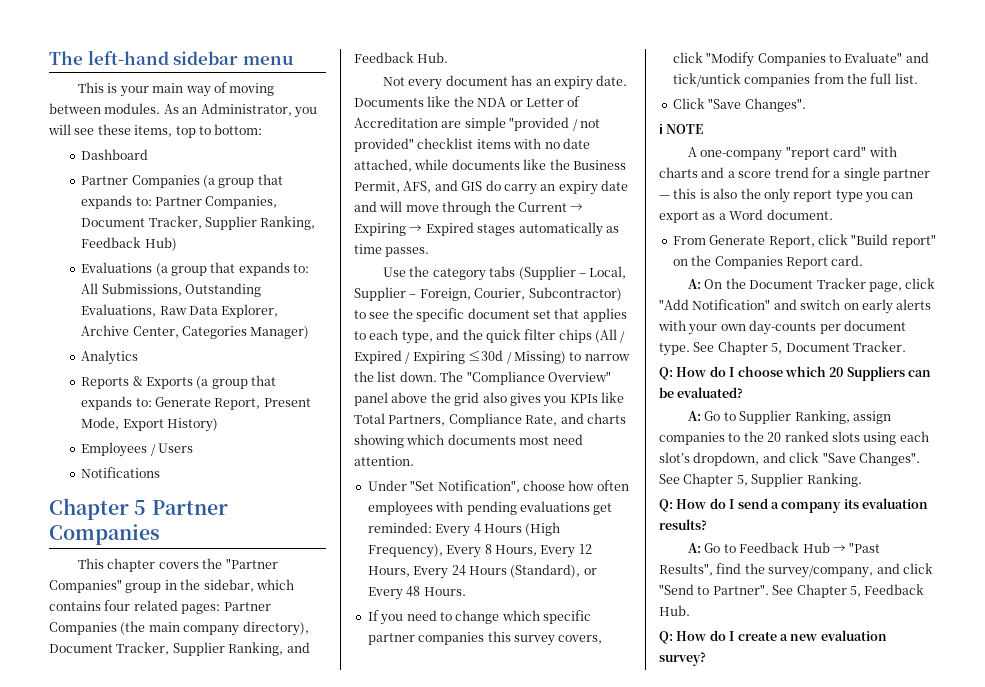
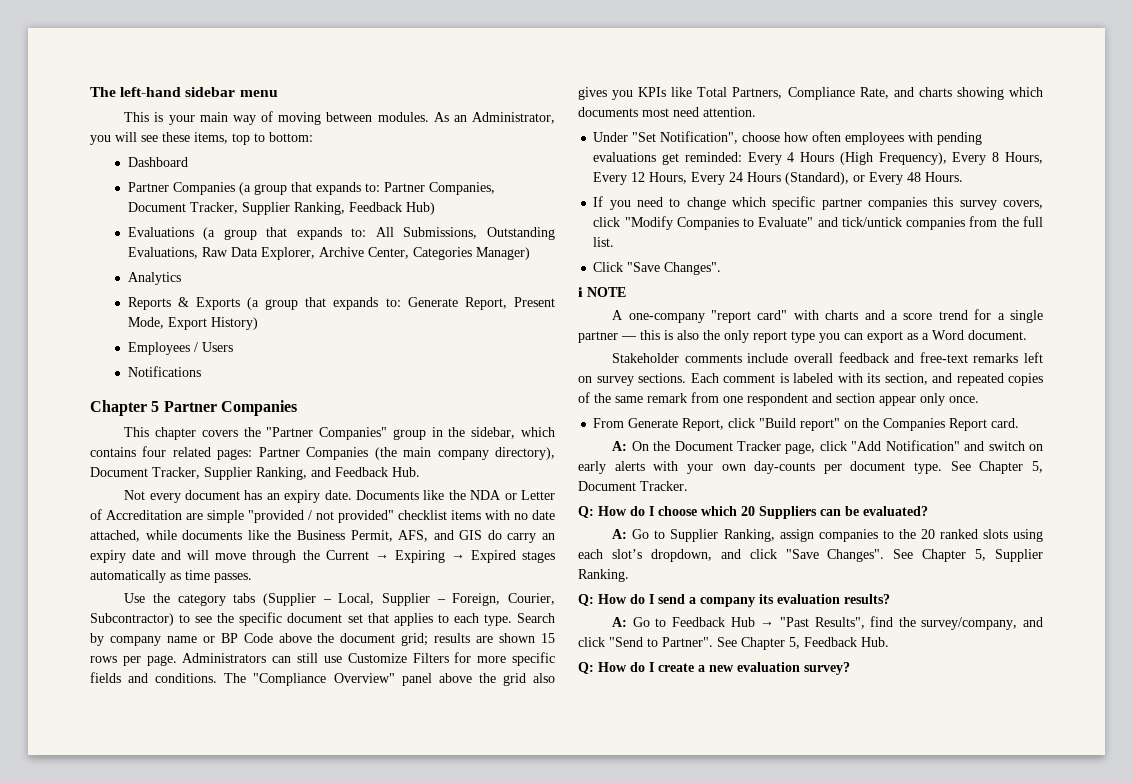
- Use the category tabs (Supplier – Local, Supplier – Foreign, Courier, Subcontractor) to see the specific document set that applies to each type, and the quick filter chips (All / Expired / Expiring ≤30d / Missing) to narrow the list down.
+ Use the category tabs (Supplier – Local, Supplier – Foreign, Courier, Subcontractor) to see the specific document set that applies to each type. Search by company name or BP Code above the document grid; results are shown 15 rows per page. Administrators can still use Customize Filters for more specific fields and conditions.
+ Stakeholder comments include overall feedback and free-text remarks left on survey sections. Each comment is labeled with its section, and repeated copies of the same remark from one respondent and section appear only once.

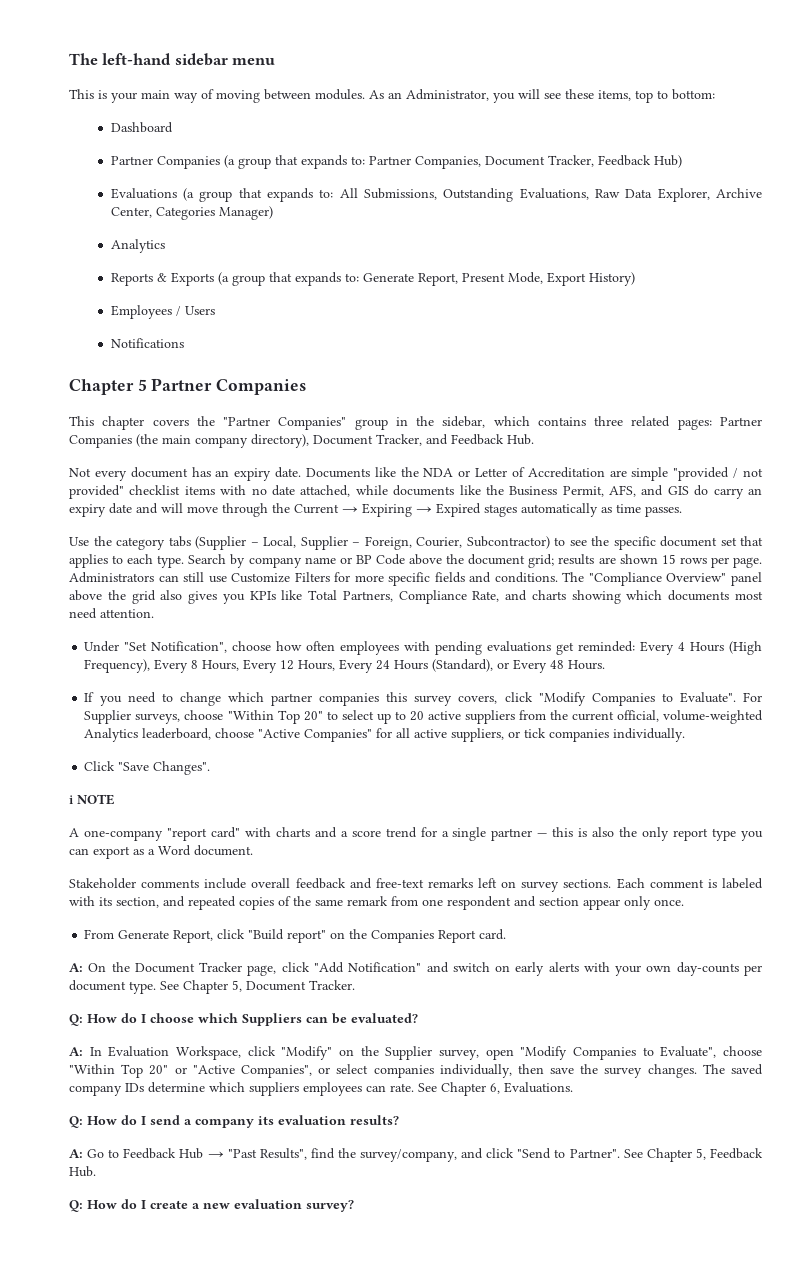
- Partner Companies (a group that expands to: Partner Companies, Document Tracker, Supplier Ranking, Feedback Hub)
+ Partner Companies (a group that expands to: Partner Companies, Document Tracker, Feedback Hub)
- This chapter covers the "Partner Companies" group in the sidebar, which contains four related pages: Partner Companies (the main company directory), Document Tracker, Supplier Ranking, and Feedback Hub.
+ This chapter covers the "Partner Companies" group in the sidebar, which contains three related pages: Partner Companies (the main company directory), Document Tracker, and Feedback Hub.
- If you need to change which specific partner companies this survey covers, click "Modify Companies to Evaluate" and tick/untick companies from the full list.
+ If you need to change which partner companies this survey covers, click "Modify Companies to Evaluate". For Supplier surveys, choose "Within Top 20" to select up to 20 active suppliers from the current official, volume-weighted Analytics leaderboard, choose "Active Companies" for all active suppliers, or tick companies individually.
- Q: How do I choose which 20 Suppliers can be evaluated?
+ Q: How do I choose which Suppliers can be evaluated?
- A: Go to Supplier Ranking, assign companies to the 20 ranked slots using each slot’s dropdown, and click "Save Changes". See Chapter 5, Supplier Ranking.
+ A: In Evaluation Workspace, click "Modify" on the Supplier survey, open "Modify Companies to Evaluate", choose "Within Top 20" or "Active Companies", or select companies individually, then save the survey changes. The saved company IDs determine which suppliers employees can rate. See Chapter 6, Evaluations.

